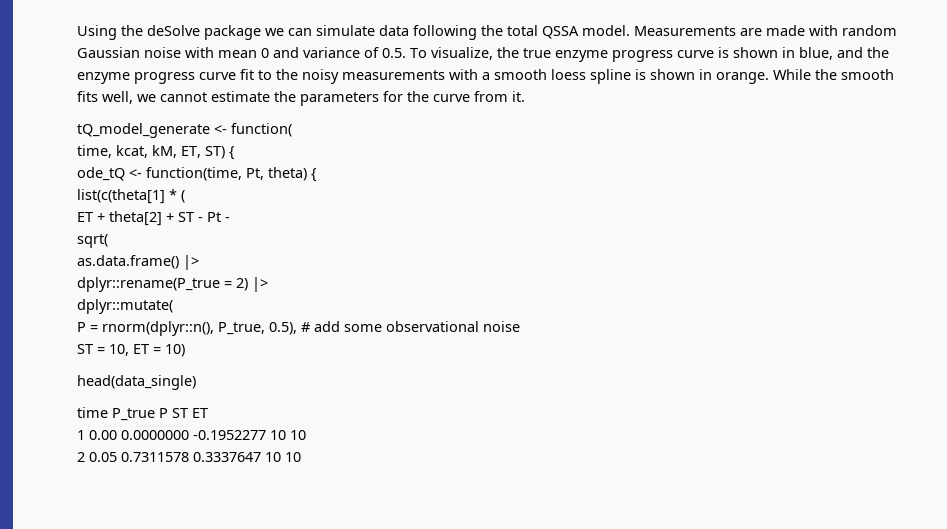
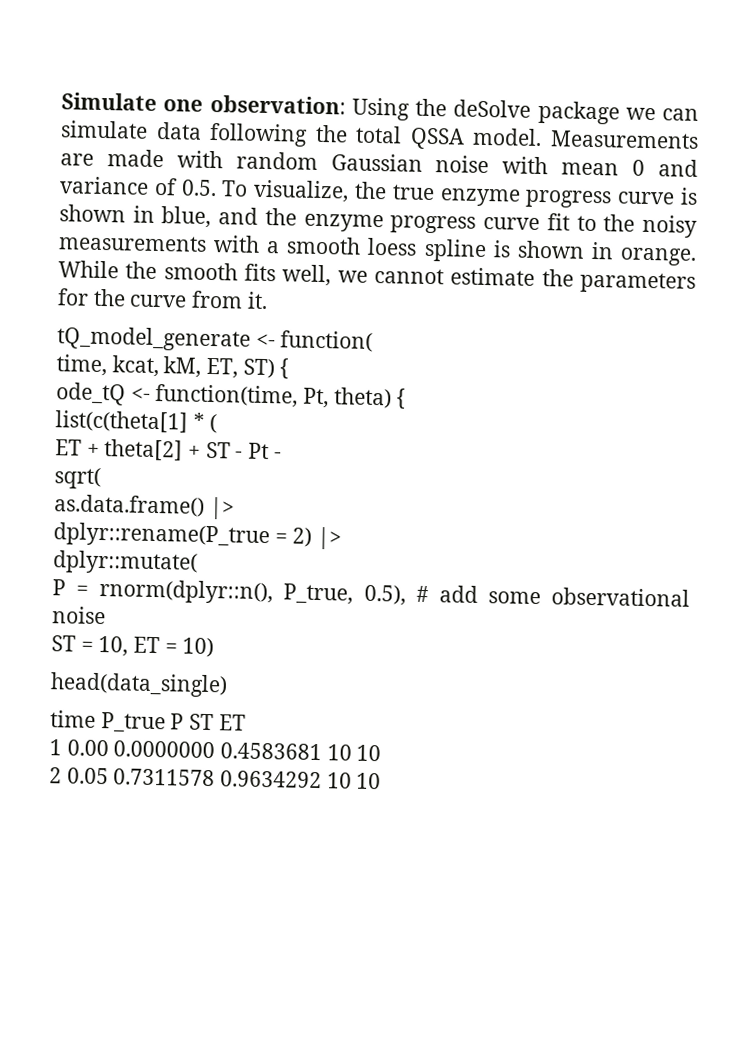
- Using the deSolve package we can simulate data following the total QSSA model.
+ Simulate one observation: Using the deSolve package we can simulate data following the total QSSA model.
- 1 0.00 0.0000000 -0.1952277 10 10
+ 1 0.00 0.0000000 0.4583681 10 10
- 2 0.05 0.7311578 0.3337647 10 10
+ 2 0.05 0.7311578 0.9634292 10 10

